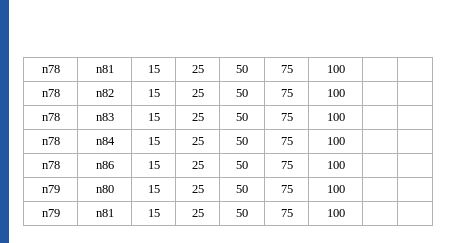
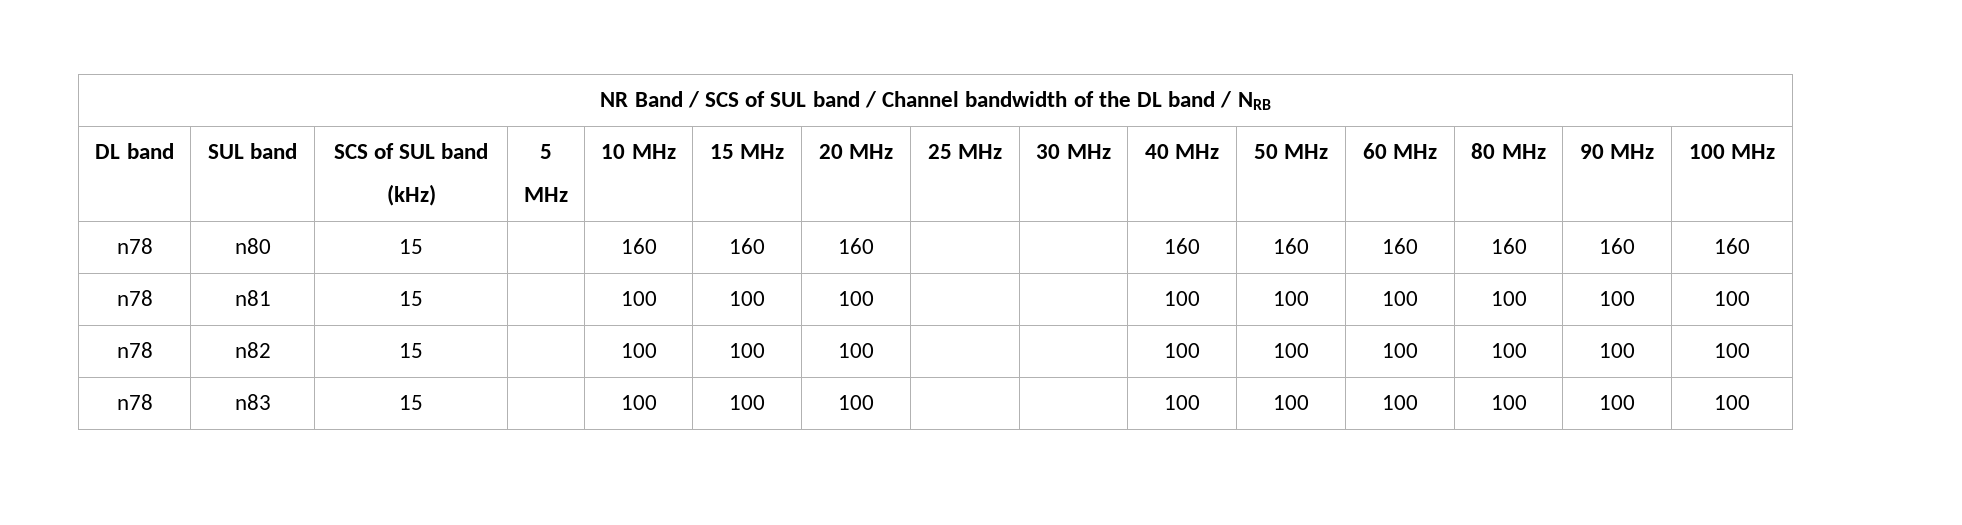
- n78 | n81 | 15 | 25 | 50 | 75 | 100 | |
- n78 | n82 | 15 | 25 | 50 | 75 | 100 | |
- n78 | n83 | 15 | 25 | 50 | 75 | 100 | |
- n78 | n84 | 15 | 25 | 50 | 75 | 100 | |
- n78 | n86 | 15 | 25 | 50 | 75 | 100 | |
- n79 | n80 | 15 | 25 | 50 | 75 | 100 | |
- n79 | n81 | 15 | 25 | 50 | 75 | 100 | |
+ NR Band / SCS of SUL band / Channel bandwidth of the DL band / NRB
+ DL band | SUL band | SCS of SUL band
+ (kHz) | 5
+ MHz | 10 MHz | 15 MHz | 20 MHz | 25 MHz | 30 MHz | 40 MHz | 50 MHz | 60 MHz | 80 MHz | 90 MHz | 100 MHz
+ n78 | n80 | 15 | | 160 | 160 | 160 | | | 160 | 160 | 160 | 160 | 160 | 160
+ n78 | n81 | 15 | | 100 | 100 | 100 | | | 100 | 100 | 100 | 100 | 100 | 100
+ n78 | n82 | 15 | | 100 | 100 | 100 | | | 100 | 100 | 100 | 100 | 100 | 100
+ n78 | n83 | 15 | | 100 | 100 | 100 | | | 100 | 100 | 100 | 100 | 100 | 100

